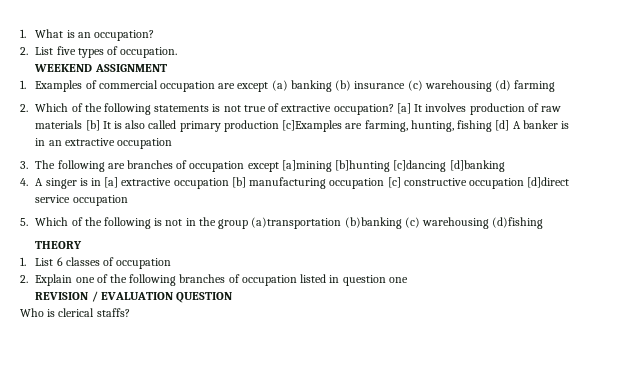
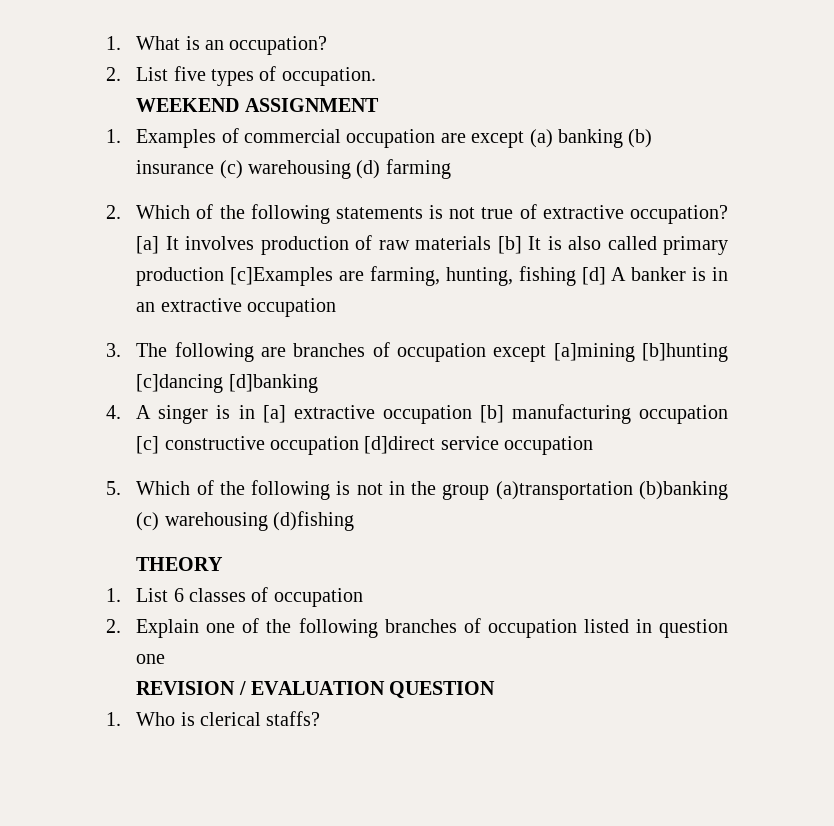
- Who is clerical staffs?
+ 1. Who is clerical staffs?

